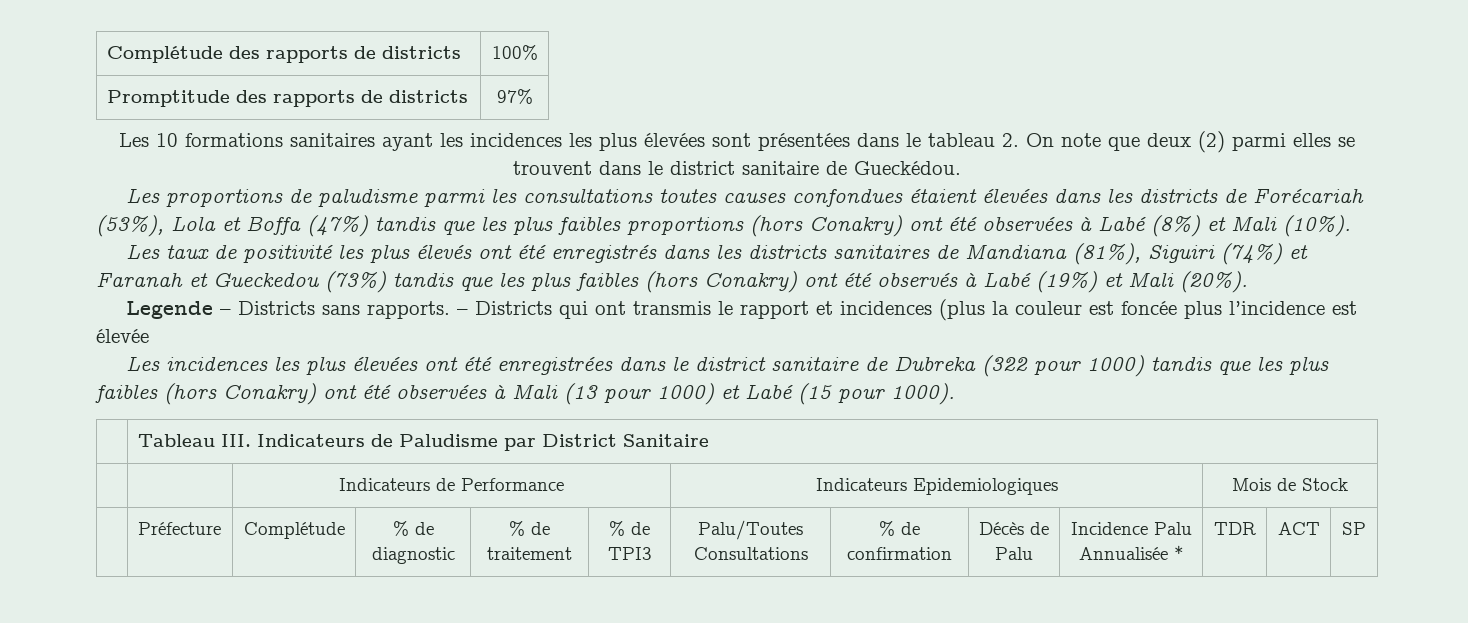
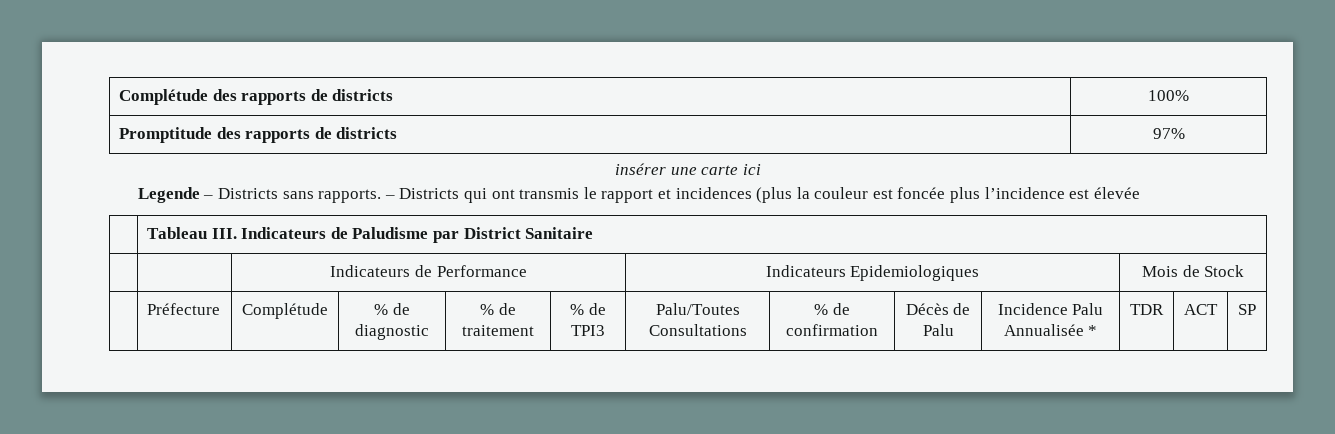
- Les 10 formations sanitaires ayant les incidences les plus élevées sont présentées dans le tableau 2. On note que deux (2) parmi elles se trouvent dans le district sanitaire de Gueckédou.
- Les proportions de paludisme parmi les consultations toutes causes confondues étaient élevées dans les districts de Forécariah (53%), Lola et Boffa (47%) tandis que les plus faibles proportions (hors Conakry) ont été observées à Labé (8%) et Mali (10%).
- Les taux de positivité les plus élevés ont été enregistrés dans les districts sanitaires de Mandiana (81%), Siguiri (74%) et Faranah et Gueckedou (73%) tandis que les plus faibles (hors Conakry) ont été observés à Labé (19%) et Mali (20%).
+ insérer une carte ici
- Les incidences les plus élevées ont été enregistrées dans le district sanitaire de Dubreka (322 pour 1000) tandis que les plus faibles (hors Conakry) ont été observées à Mali (13 pour 1000) et Labé (15 pour 1000).

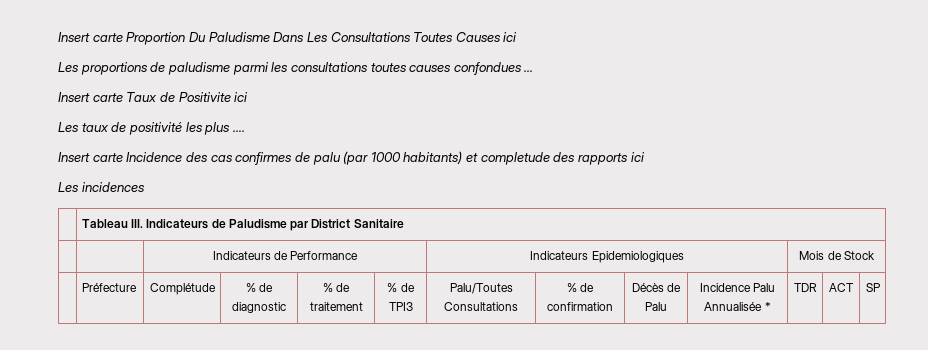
- Complétude des rapports de districts | 100%
- Promptitude des rapports de districts | 97%
- insérer une carte ici
- Legende – Districts sans rapports. – Districts qui ont transmis le rapport et incidences (plus la couleur est foncée plus l’incidence est élevée
+ Insert carte Proportion Du Paludisme Dans Les Consultations Toutes Causes ici
+ Les proportions de paludisme parmi les consultations toutes causes confondues …
+ Insert carte Taux de Positivite ici
+ Les taux de positivité les plus ….
+ Insert carte Incidence des cas confirmes de palu (par 1000 habitants) et completude des rapports ici
+ Les incidences

